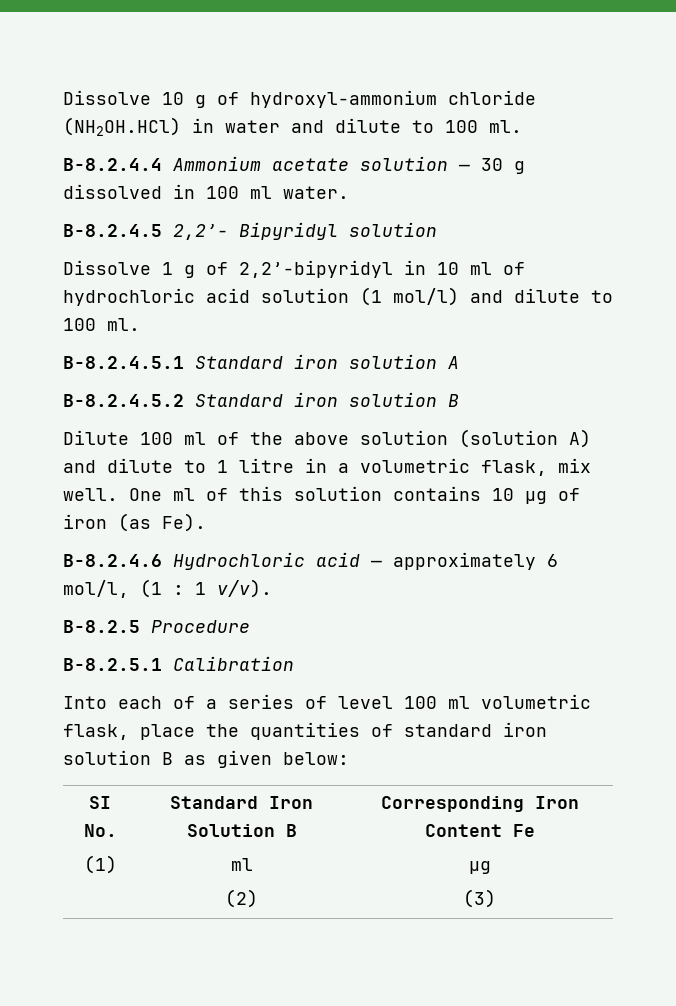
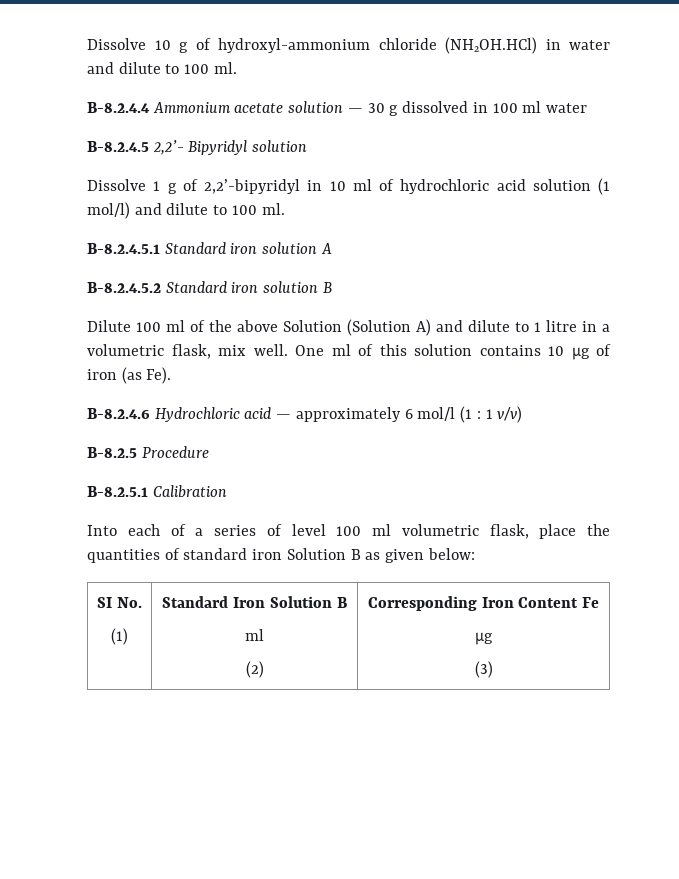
- B-8.2.4.4 Ammonium acetate solution — 30 g dissolved in 100 ml water.
+ B-8.2.4.4 Ammonium acetate solution — 30 g dissolved in 100 ml water
- Dilute 100 ml of the above solution (solution A) and dilute to 1 litre in a volumetric flask, mix well.
+ Dilute 100 ml of the above Solution (Solution A) and dilute to 1 litre in a volumetric flask, mix well.
- B-8.2.4.6 Hydrochloric acid — approximately 6 mol/l, (1 : 1 v/v).
+ B-8.2.4.6 Hydrochloric acid — approximately 6 mol/l (1 : 1 v/v)
- Into each of a series of level 100 ml volumetric flask, place the quantities of standard iron solution B as given below:
+ Into each of a series of level 100 ml volumetric flask, place the quantities of standard iron Solution B as given below:

